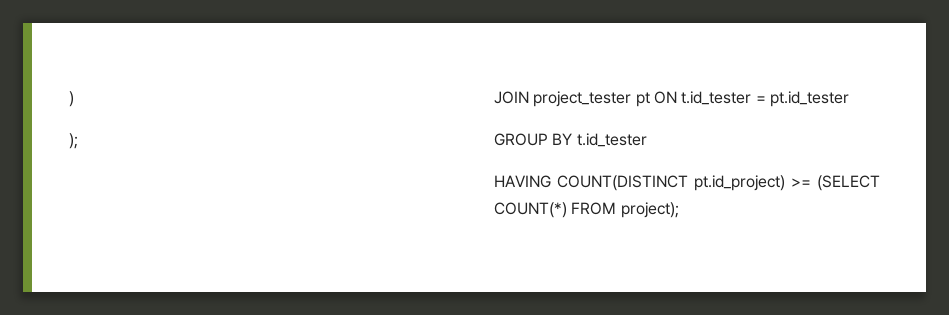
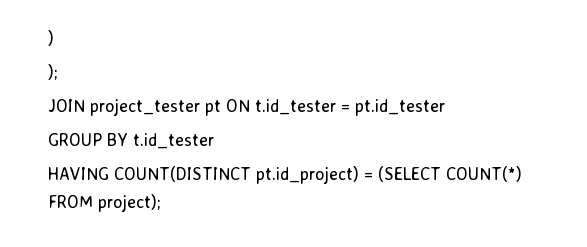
- HAVING COUNT(DISTINCT pt.id_project) >= (SELECT COUNT(*) FROM project);
+ HAVING COUNT(DISTINCT pt.id_project) = (SELECT COUNT(*) FROM project);

